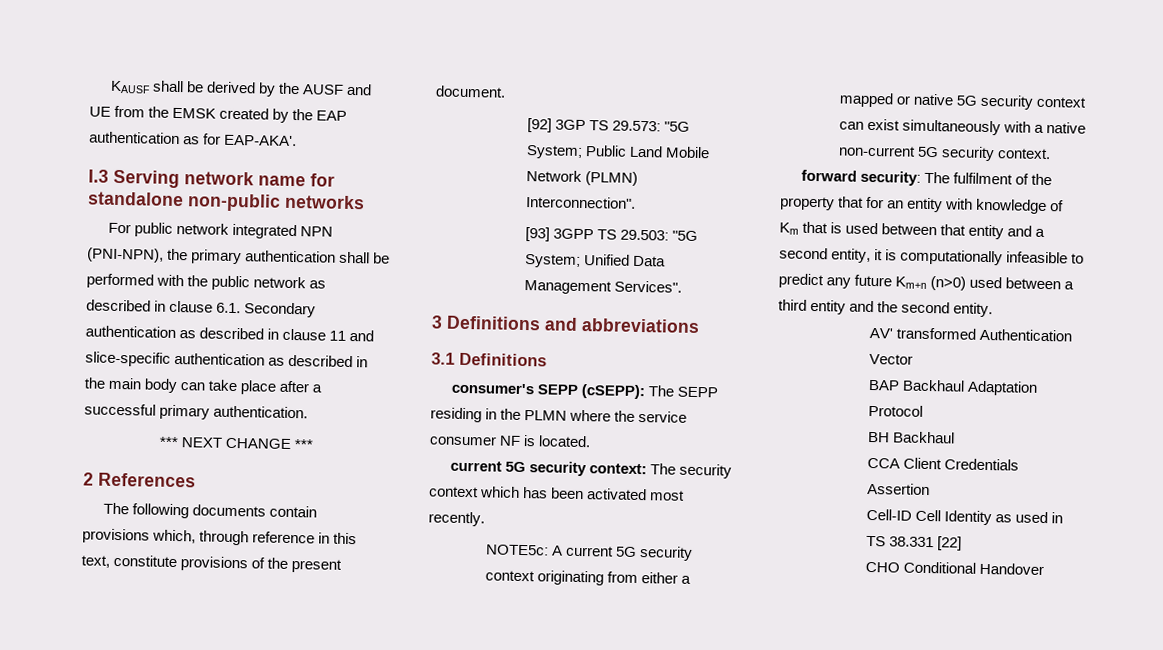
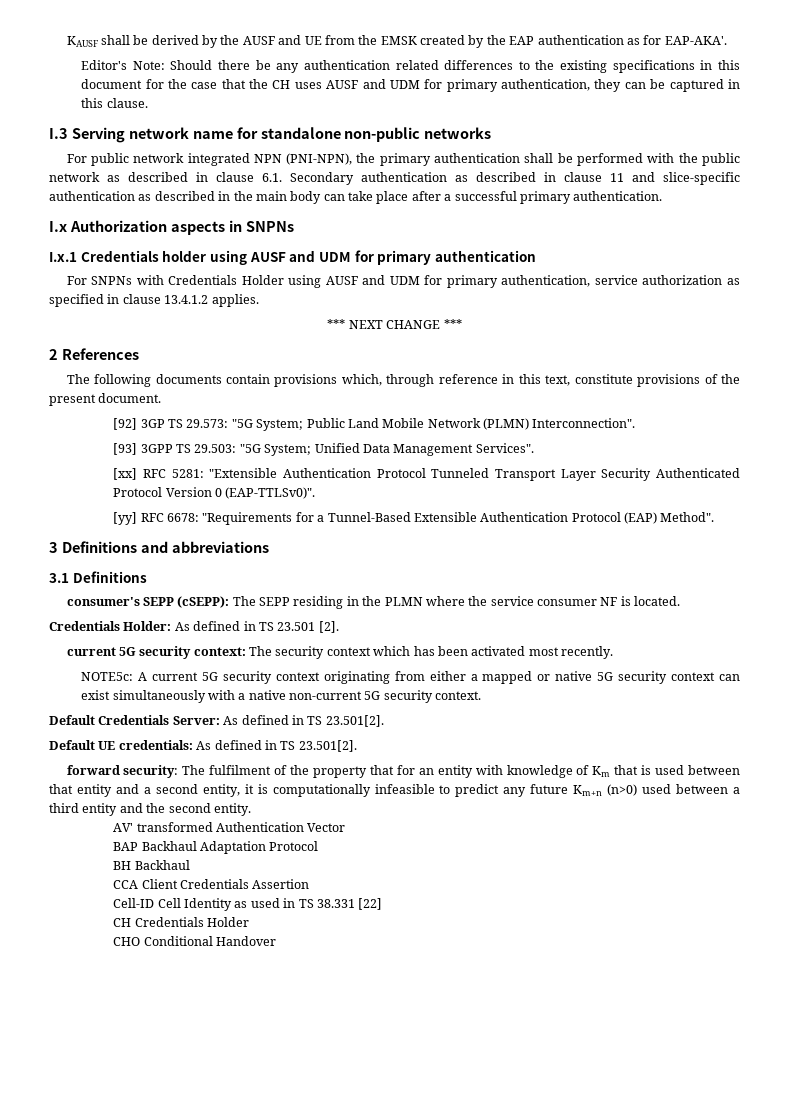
+ Editor's Note: Should there be any authentication related differences to the existing specifications in this document for the case that the CH uses AUSF and UDM for primary authentication, they can be captured in this clause.
+ I.x Authorization aspects in SNPNs
+ I.x.1 Credentials holder using AUSF and UDM for primary authentication
+ For SNPNs with Credentials Holder using AUSF and UDM for primary authentication, service authorization as specified in clause 13.4.1.2 applies.
+ [xx] RFC 5281: "Extensible Authentication Protocol Tunneled Transport Layer Security Authenticated Protocol Version 0 (EAP-TTLSv0)".
+ [yy] RFC 6678: "Requirements for a Tunnel-Based Extensible Authentication Protocol (EAP) Method".
+ Credentials Holder: As defined in TS 23.501 [2].
+ Default Credentials Server: As defined in TS 23.501[2].
+ Default UE credentials: As defined in TS 23.501[2].
+ CH Credentials Holder

